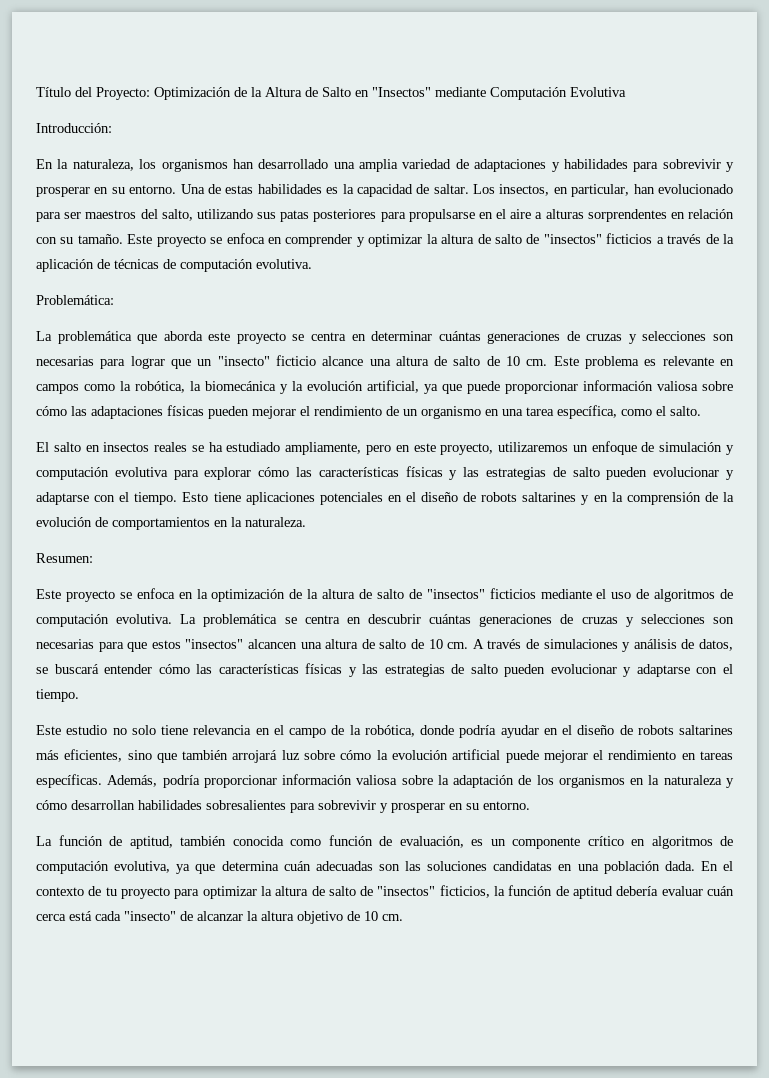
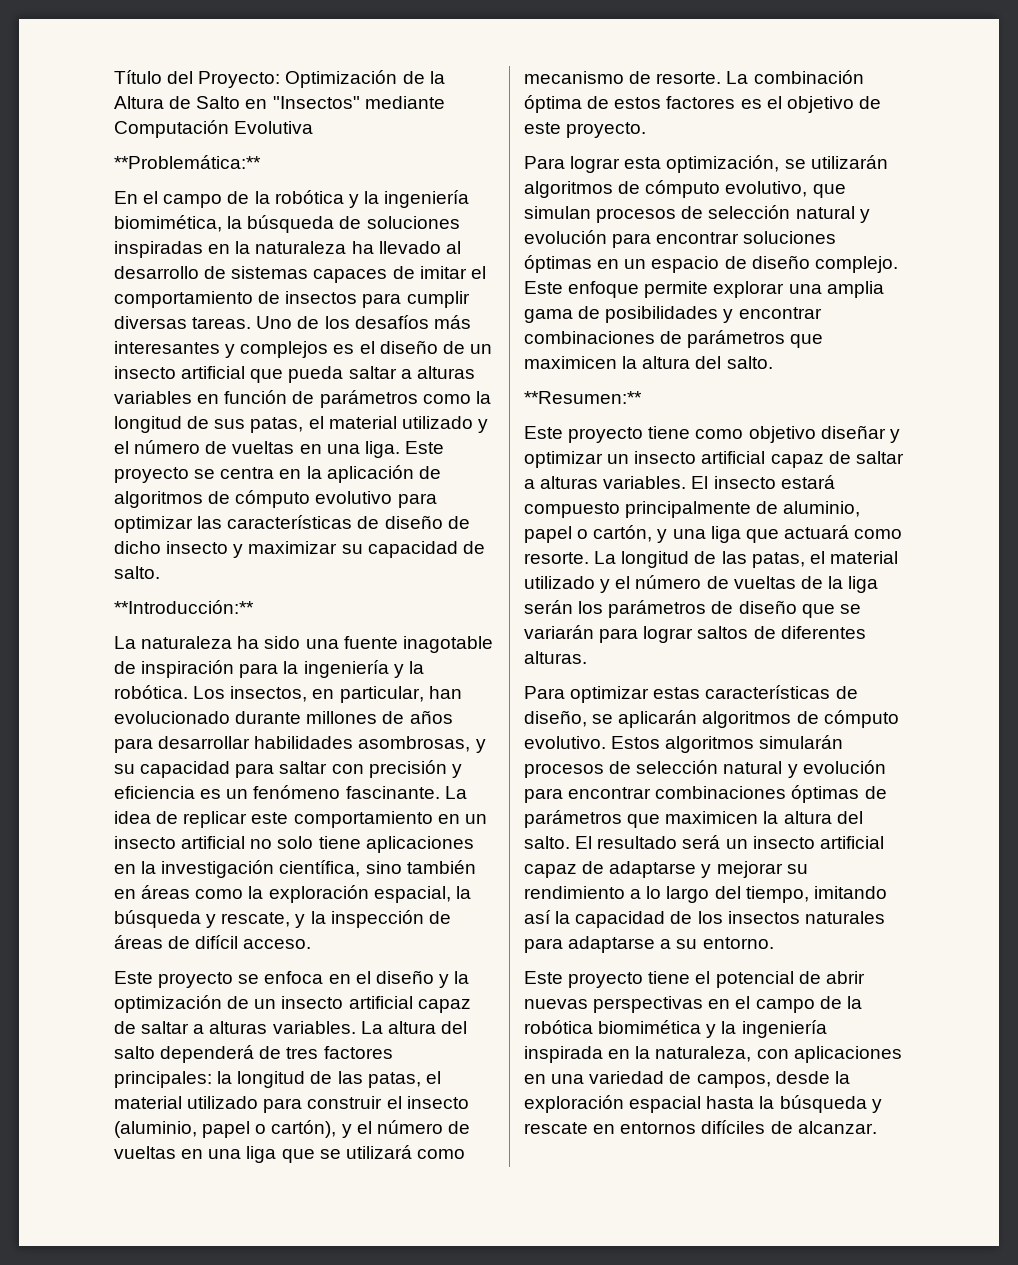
- Introducción:
- En la naturaleza, los organismos han desarrollado una amplia variedad de adaptaciones y habilidades para sobrevivir y prosperar en su entorno. Una de estas habilidades es la capacidad de saltar.
+ **Problemática:**
+ En el campo de la robótica y la ingeniería biomimética, la búsqueda de soluciones inspiradas en la naturaleza ha llevado al desarrollo de sistemas capaces de imitar el comportamiento de insectos para cumplir diversas tareas. Uno de los desafíos más interesantes y complejos es el diseño de un insecto artificial que pueda saltar a alturas variables en función de parámetros como la longitud de sus patas, el material utilizado y el número de vueltas en una liga. Este proyecto se centra en la aplicación de algoritmos de cómputo evolutivo para optimizar las características de diseño de dicho insecto y maximizar su capacidad de salto.
+ **Introducción:**
+ La naturaleza ha sido una fuente inagotable de inspiración para la ingeniería y la robótica.
- Los insectos, en particular, han evolucionado para ser maestros del salto, utilizando sus patas posteriores para propulsarse en el aire a alturas sorprendentes en relación con su tamaño. Este proyecto se enfoca en comprender y optimizar la altura de salto de "insectos" ficticios a través de la aplicación de técnicas de computación evolutiva.
- Problemática:
- La problemática que aborda este proyecto se centra en determinar cuántas generaciones de cruzas y selecciones son necesarias para lograr que un "insecto" ficticio alcance una altura de salto de 10 cm. Este problema es relevante en campos como la robótica, la biomecánica y la evolución artificial, ya que puede proporcionar información valiosa sobre cómo las adaptaciones físicas pueden mejorar el rendimiento de un organismo en una tarea específica, como el salto.
- El salto en insectos reales se ha estudiado ampliamente, pero en este proyecto, utilizaremos un enfoque de simulación y computación evolutiva para explorar cómo las características físicas y las estrategias de salto pueden evolucionar y adaptarse con el tiempo. Esto tiene aplicaciones potenciales en el diseño de robots saltarines y en la comprensión de la evolución de comportamientos en la naturaleza.
- Resumen:
- Este proyecto se enfoca en la optimización de la altura de salto de "insectos" ficticios mediante el uso de algoritmos de computación evolutiva. La problemática se centra en descubrir cuántas generaciones de cruzas y selecciones son necesarias para que estos "insectos" alcancen una altura de salto de 10 cm. A través de simulaciones y análisis de datos, se buscará entender cómo las características físicas y las estrategias de salto pueden evolucionar y adaptarse con el tiempo.
- Este estudio no solo tiene relevancia en el campo de la robótica, donde podría ayudar en el diseño de robots saltarines más eficientes, sino que también arrojará luz sobre cómo la evolución artificial puede mejorar el rendimiento en tareas específicas. Además, podría proporcionar información valiosa sobre la adaptación de los organismos en la naturaleza y cómo desarrollan habilidades sobresalientes para sobrevivir y prosperar en su entorno.
- La función de aptitud, también conocida como función de evaluación, es un componente crítico en algoritmos de computación evolutiva, ya que determina cuán adecuadas son las soluciones candidatas en una población dada. En el contexto de tu proyecto para optimizar la altura de salto de "insectos" ficticios, la función de aptitud debería evaluar cuán cerca está cada "insecto" de alcanzar la altura objetivo de 10 cm.
+ Los insectos, en particular, han evolucionado durante millones de años para desarrollar habilidades asombrosas, y su capacidad para saltar con precisión y eficiencia es un fenómeno fascinante. La idea de replicar este comportamiento en un insecto artificial no solo tiene aplicaciones en la investigación científica, sino también en áreas como la exploración espacial, la búsqueda y rescate, y la inspección de áreas de difícil acceso.
+ Este proyecto se enfoca en el diseño y la optimización de un insecto artificial capaz de saltar a alturas variables. La altura del salto dependerá de tres factores principales: la longitud de las patas, el material utilizado para construir el insecto (aluminio, papel o cartón), y el número de vueltas en una liga que se utilizará como mecanismo de resorte. La combinación óptima de estos factores es el objetivo de este proyecto.
+ Para lograr esta optimización, se utilizarán algoritmos de cómputo evolutivo, que simulan procesos de selección natural y evolución para encontrar soluciones óptimas en un espacio de diseño complejo. Este enfoque permite explorar una amplia gama de posibilidades y encontrar combinaciones de parámetros que maximicen la altura del salto.
+ **Resumen:**
+ Este proyecto tiene como objetivo diseñar y optimizar un insecto artificial capaz de saltar a alturas variables. El insecto estará compuesto principalmente de aluminio, papel o cartón, y una liga que actuará como resorte. La longitud de las patas, el material utilizado y el número de vueltas de la liga serán los parámetros de diseño que se variarán para lograr saltos de diferentes alturas.
+ Para optimizar estas características de diseño, se aplicarán algoritmos de cómputo evolutivo. Estos algoritmos simularán procesos de selección natural y evolución para encontrar combinaciones óptimas de parámetros que maximicen la altura del salto. El resultado será un insecto artificial capaz de adaptarse y mejorar su rendimiento a lo largo del tiempo, imitando así la capacidad de los insectos naturales para adaptarse a su entorno.
+ Este proyecto tiene el potencial de abrir nuevas perspectivas en el campo de la robótica biomimética y la ingeniería inspirada en la naturaleza, con aplicaciones en una variedad de campos, desde la exploración espacial hasta la búsqueda y rescate en entornos difíciles de alcanzar.

